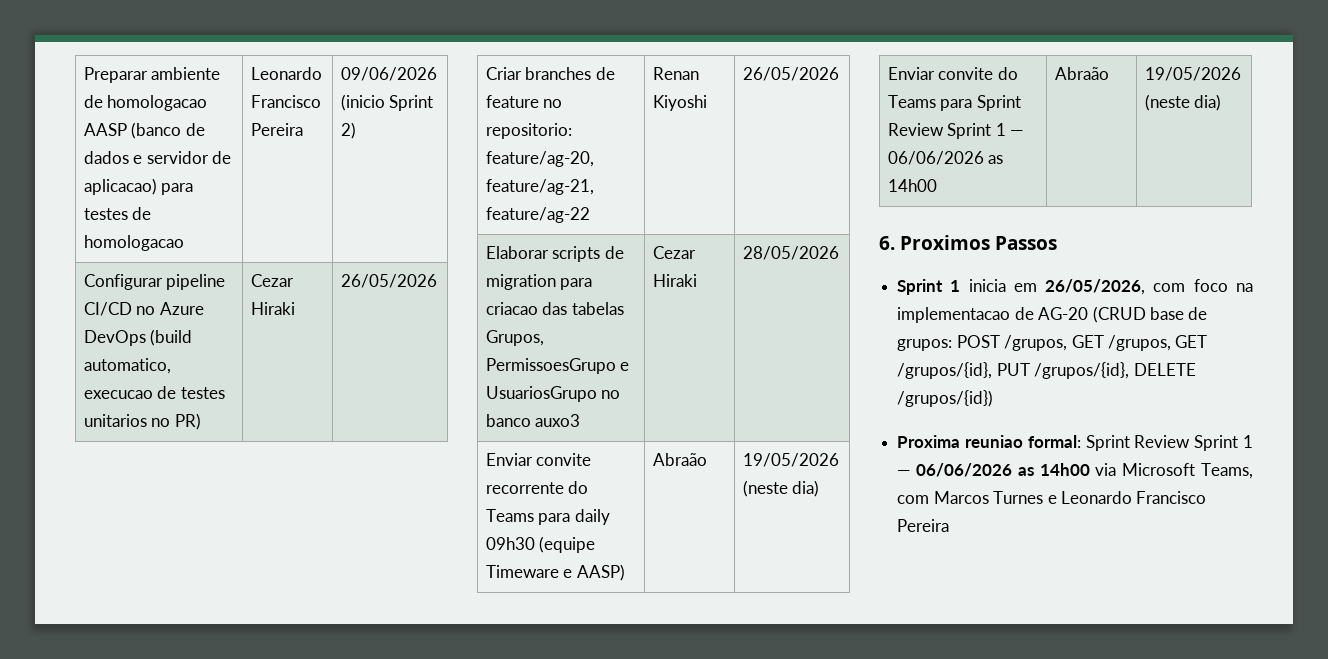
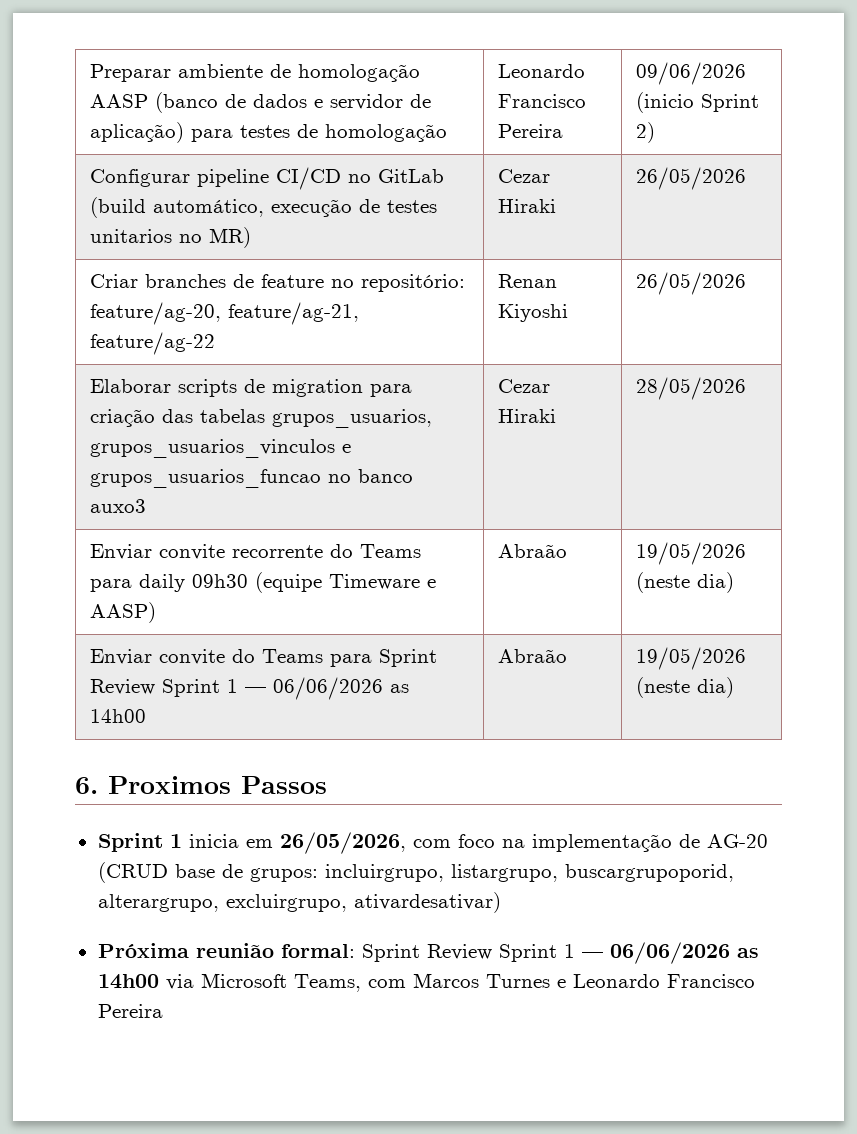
- Preparar ambiente de homologacao AASP (banco de dados e servidor de aplicacao) para testes de homologacao | Leonardo Francisco Pereira | 09/06/2026 (inicio Sprint 2)
+ Preparar ambiente de homologação AASP (banco de dados e servidor de aplicação) para testes de homologação | Leonardo Francisco Pereira | 09/06/2026 (inicio Sprint 2)
- Configurar pipeline CI/CD no Azure DevOps (build automatico, execucao de testes unitarios no PR) | Cezar Hiraki | 26/05/2026
+ Configurar pipeline CI/CD no GitLab (build automático, execução de testes unitarios no MR) | Cezar Hiraki | 26/05/2026
- Criar branches de feature no repositorio: feature/ag-20, feature/ag-21, feature/ag-22 | Renan Kiyoshi | 26/05/2026
+ Criar branches de feature no repositório: feature/ag-20, feature/ag-21, feature/ag-22 | Renan Kiyoshi | 26/05/2026
- Elaborar scripts de migration para criacao das tabelas Grupos, PermissoesGrupo e UsuariosGrupo no banco auxo3 | Cezar Hiraki | 28/05/2026
+ Elaborar scripts de migration para criação das tabelas grupos_usuarios, grupos_usuarios_vinculos e grupos_usuarios_funcao no banco auxo3 | Cezar Hiraki | 28/05/2026
- Sprint 1 inicia em 26/05/2026, com foco na implementacao de AG-20 (CRUD base de grupos: POST /grupos, GET /grupos, GET /grupos/{id}, PUT /grupos/{id}, DELETE /grupos/{id})
- Proxima reuniao formal: Sprint Review Sprint 1 — 06/06/2026 as 14h00 via Microsoft Teams, com Marcos Turnes e Leonardo Francisco Pereira
+ Sprint 1 inicia em 26/05/2026, com foco na implementação de AG-20 (CRUD base de grupos: incluirgrupo, listargrupo, buscargrupoporid, alterargrupo, excluirgrupo, ativardesativar)
+ Próxima reunião formal: Sprint Review Sprint 1 — 06/06/2026 as 14h00 via Microsoft Teams, com Marcos Turnes e Leonardo Francisco Pereira

